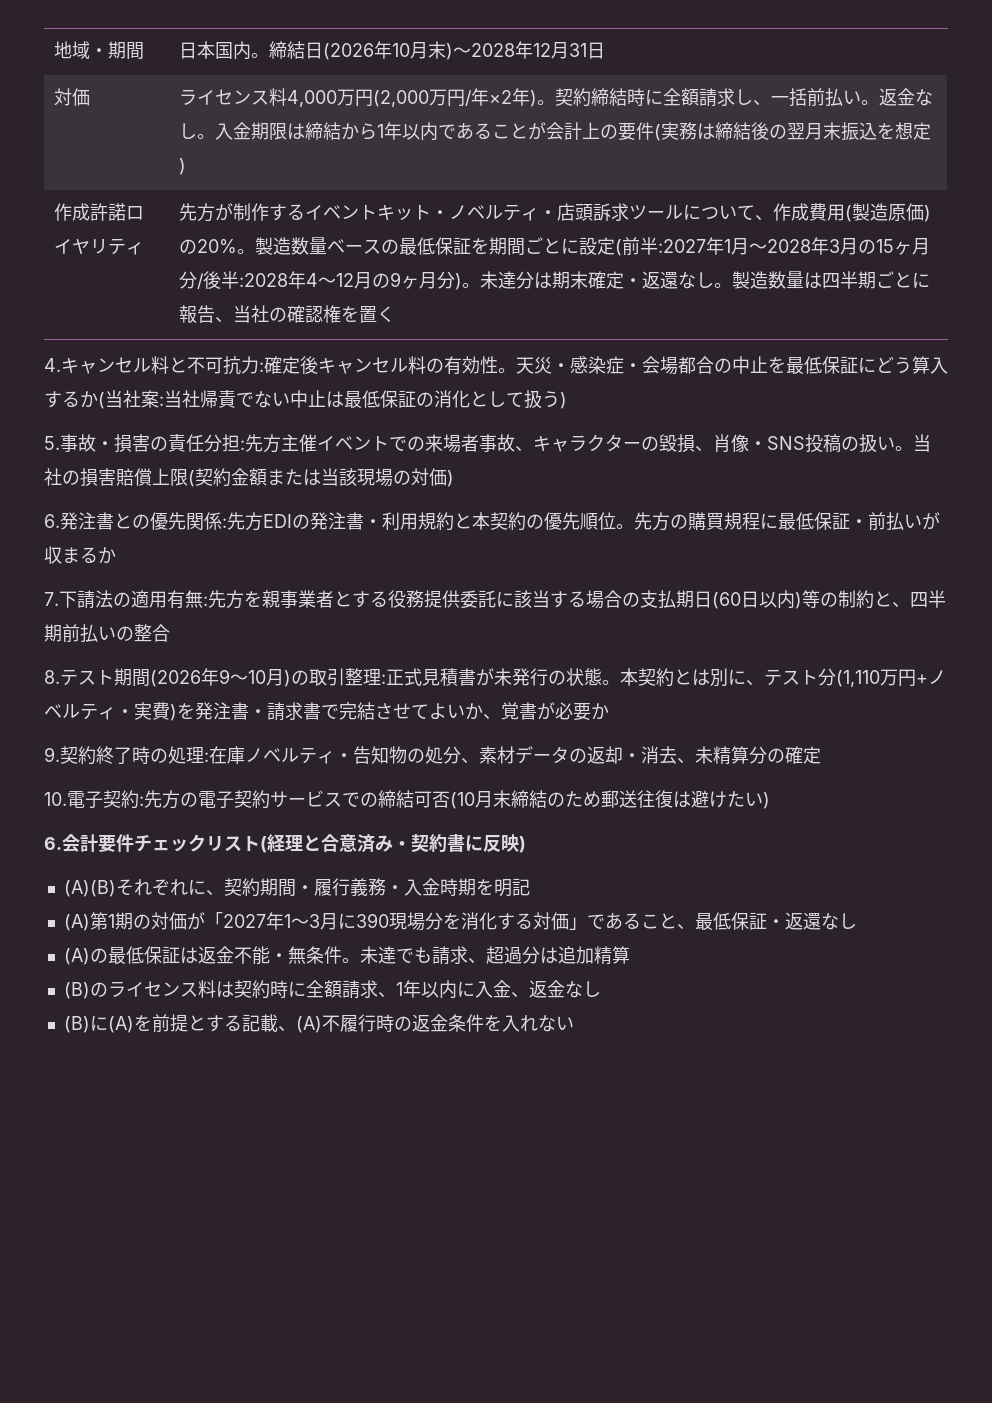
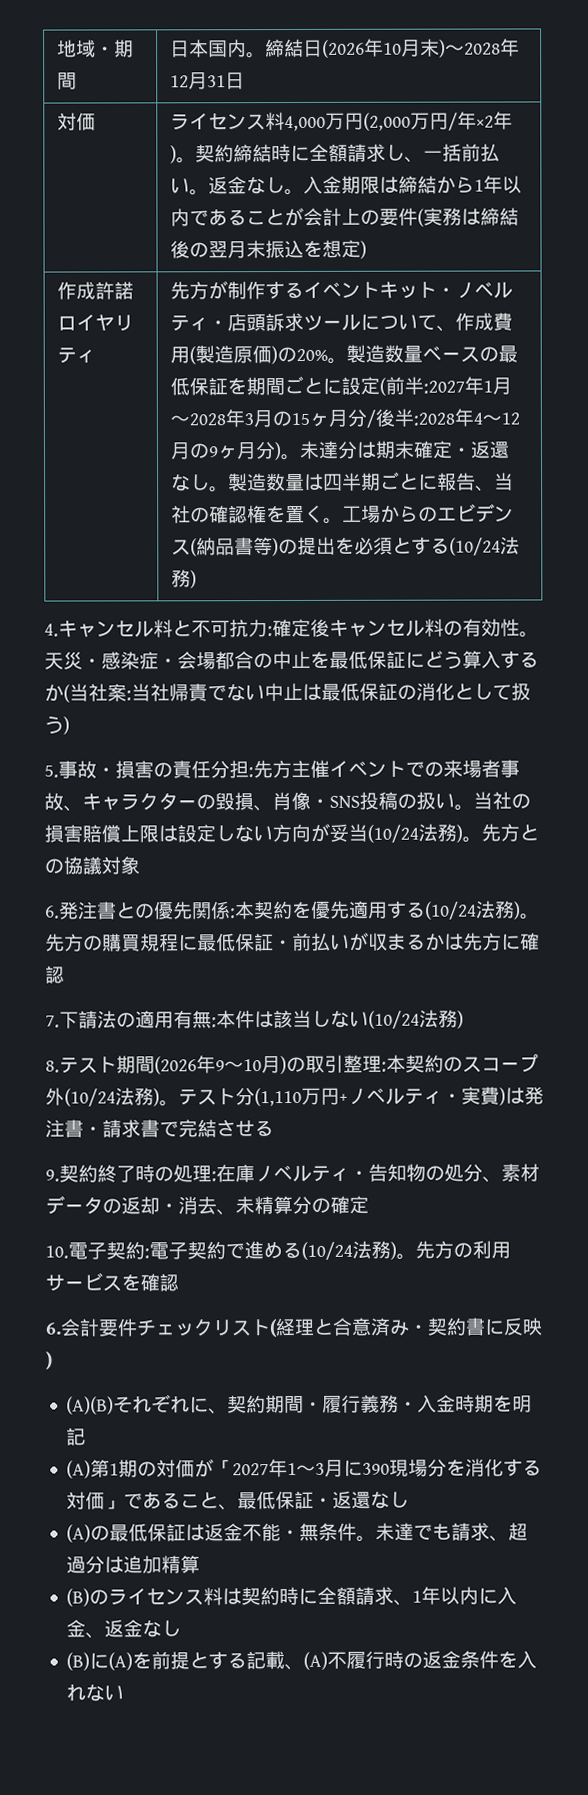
- 製造数量は四半期ごとに報告、当社の確認権を置く
+ 製造数量は四半期ごとに報告、当社の確認権を置く。工場からのエビデンス(納品書等)の提出を必須とする(10/24法務)
- 当社の損害賠償上限(契約金額または当該現場の対価)
+ 当社の損害賠償上限は設定しない方向が妥当(10/24法務)。先方との協議対象
- 6.発注書との優先関係:先方EDIの発注書・利用規約と本契約の優先順位。
+ 6.発注書との優先関係:本契約を優先適用する(10/24法務)。
- 先方の購買規程に最低保証・前払いが収まるか
+ 先方の購買規程に最低保証・前払いが収まるかは先方に確認
- 7.下請法の適用有無:先方を親事業者とする役務提供委託に該当する場合の支払期日(60日以内)等の制約と、四半期前払いの整合
+ 7.下請法の適用有無:本件は該当しない(10/24法務)
- 8.テスト期間(2026年9〜10月)の取引整理:正式見積書が未発行の状態。本契約とは別に、テスト分(1,110万円+ノベルティ・実費)を発注書・請求書で完結させてよいか、覚書が必要か
+ 8.テスト期間(2026年9〜10月)の取引整理:本契約のスコープ外(10/24法務)。テスト分(1,110万円+ノベルティ・実費)は発注書・請求書で完結させる
- 10.電子契約:先方の電子契約サービスでの締結可否(10月末締結のため郵送往復は避けたい)
+ 10.電子契約:電子契約で進める(10/24法務)。先方の利用サービスを確認

